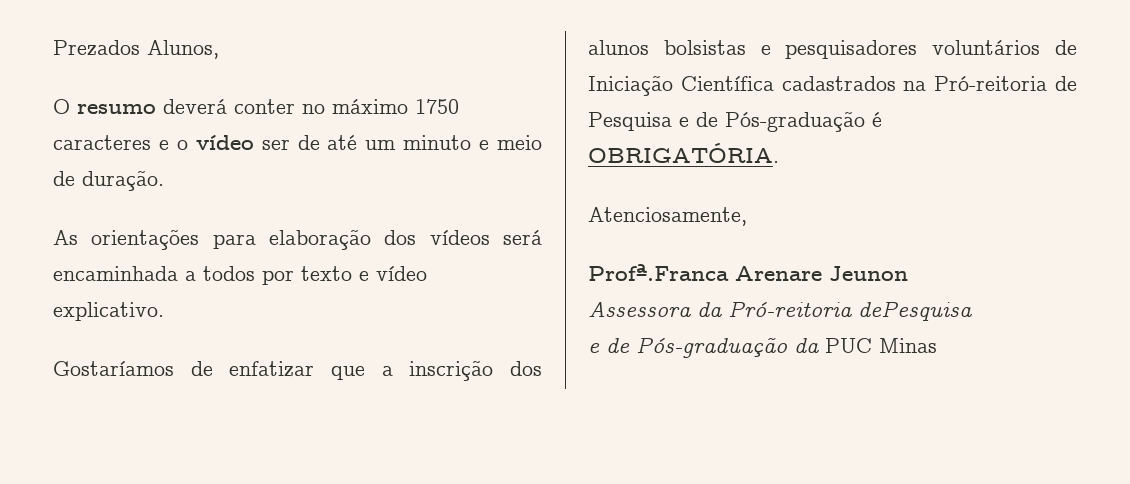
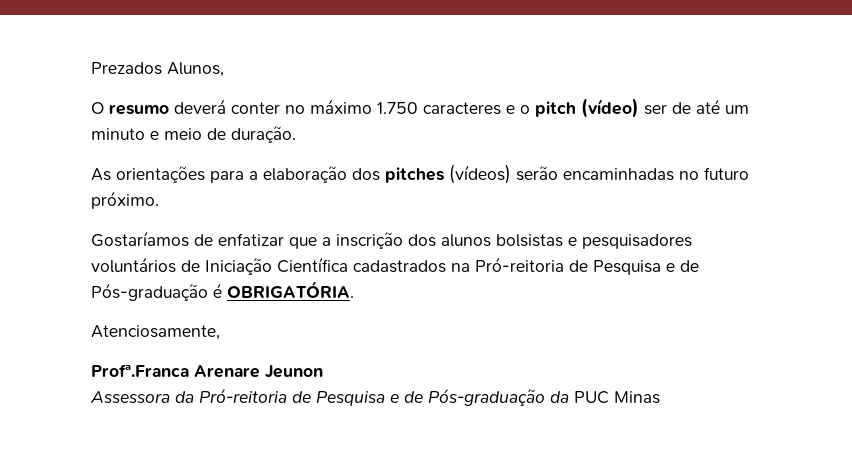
- O resumo deverá conter no máximo 1750 caracteres e o vídeo ser de até um minuto e meio de duração.
+ O resumo deverá conter no máximo 1.750 caracteres e o pitch (vídeo) ser de até um minuto e meio de duração.
- As orientações para elaboração dos vídeos será encaminhada a todos por texto e vídeo explicativo.
+ As orientações para a elaboração dos pitches (vídeos) serão encaminhadas no futuro próximo.
- Assessora da Pró-reitoria dePesquisa
- e de Pós-graduação da PUC Minas
+ Assessora da Pró-reitoria de Pesquisa e de Pós-graduação da PUC Minas

